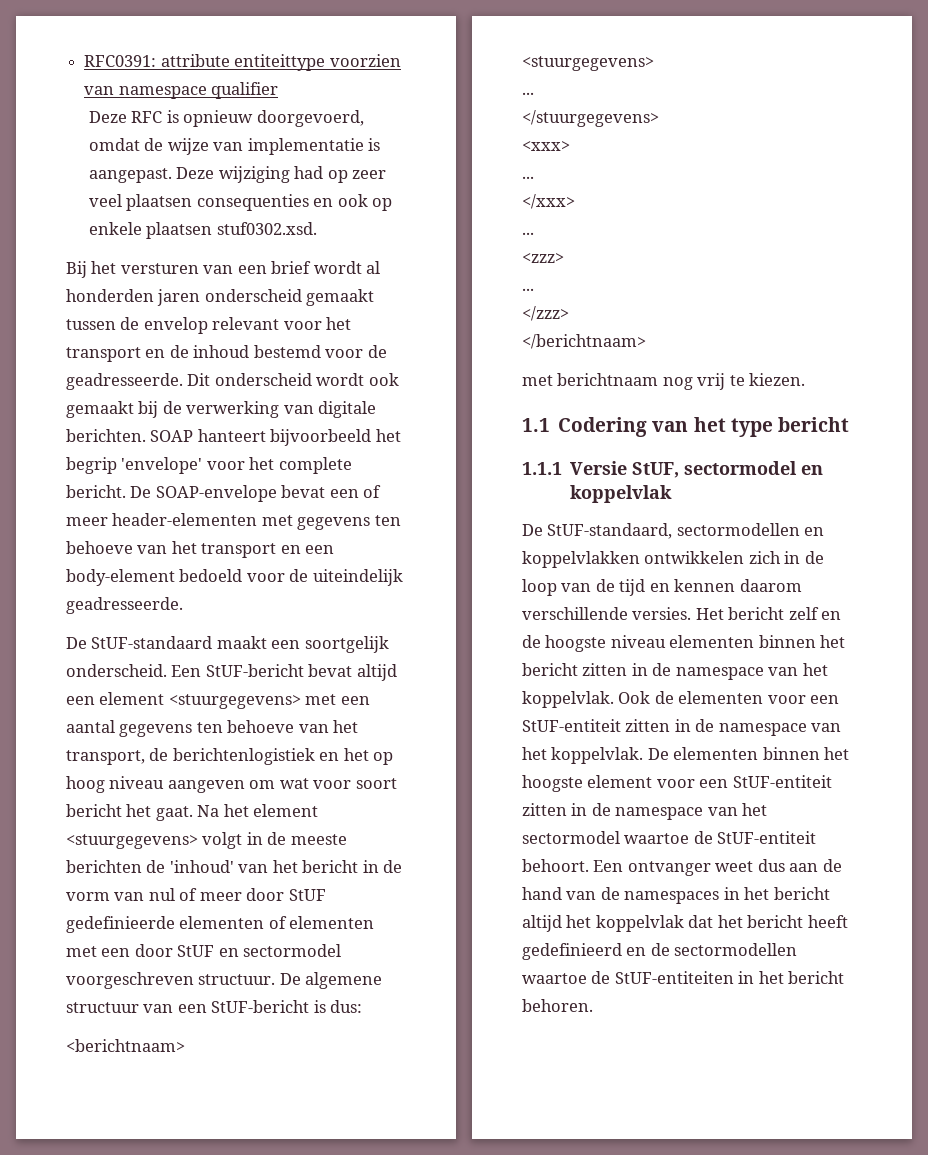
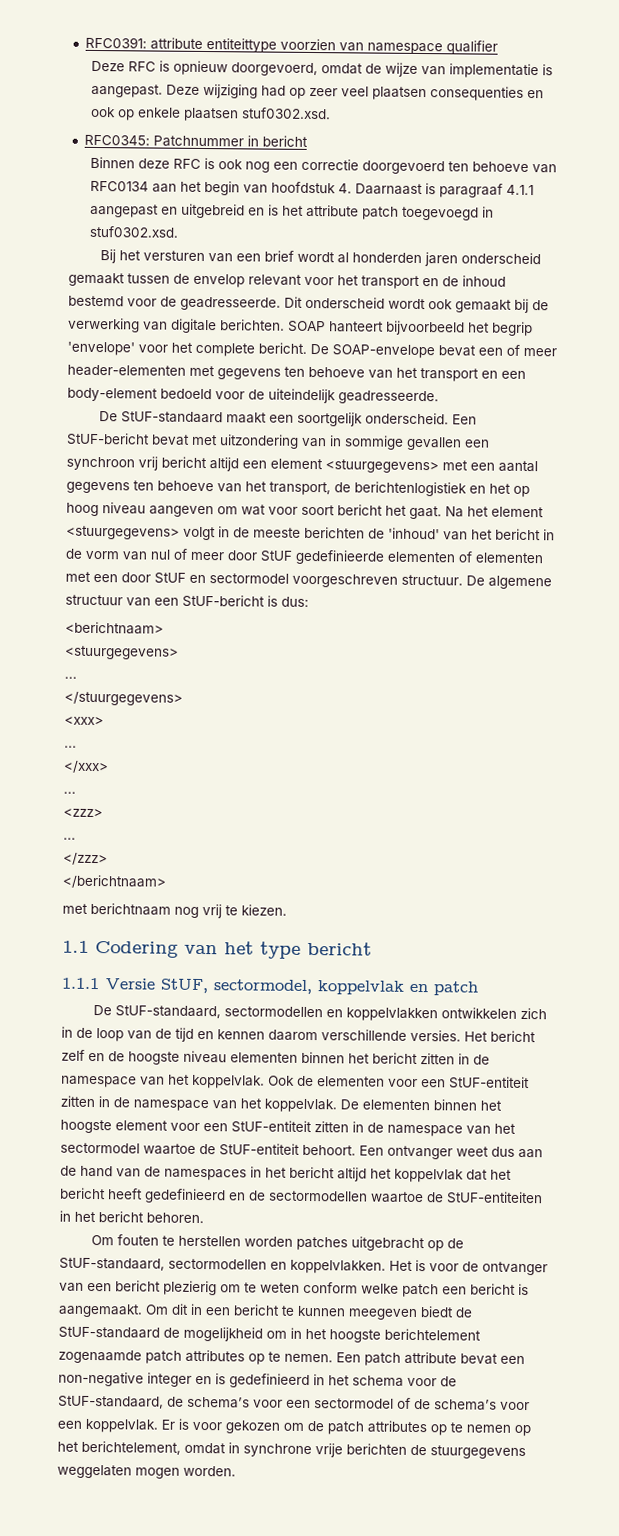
+ RFC0345: Patchnummer in bericht
+ Binnen deze RFC is ook nog een correctie doorgevoerd ten behoeve van RFC0134 aan het begin van hoofdstuk 4. Daarnaast is paragraaf 4.1.1 aangepast en uitgebreid en is het attribute patch toegevoegd in stuf0302.xsd.
- Een StUF-bericht bevat altijd een element <stuurgegevens> met een aantal gegevens ten behoeve van het transport, de berichtenlogistiek en het op hoog niveau aangeven om wat voor soort bericht het gaat.
+ Een StUF-bericht bevat met uitzondering van in sommige gevallen een synchroon vrij bericht altijd een element <stuurgegevens> met een aantal gegevens ten behoeve van het transport, de berichtenlogistiek en het op hoog niveau aangeven om wat voor soort bericht het gaat.
- 1.1.1 Versie StUF, sectormodel en koppelvlak
+ 1.1.1 Versie StUF, sectormodel, koppelvlak en patch
+ Om fouten te herstellen worden patches uitgebracht op de StUF-standaard, sectormodellen en koppelvlakken. Het is voor de ontvanger van een bericht plezierig om te weten conform welke patch een bericht is aangemaakt. Om dit in een bericht te kunnen meegeven biedt de StUF-standaard de mogelijkheid om in het hoogste berichtelement zogenaamde patch attributes op te nemen. Een patch attribute bevat een non-negative integer en is gedefinieerd in het schema voor de StUF-standaard, de schema’s voor een sectormodel of de schema’s voor een koppelvlak. Er is voor gekozen om de patch attributes op te nemen op het berichtelement, omdat in synchrone vrije berichten de stuurgegevens weggelaten mogen worden.

